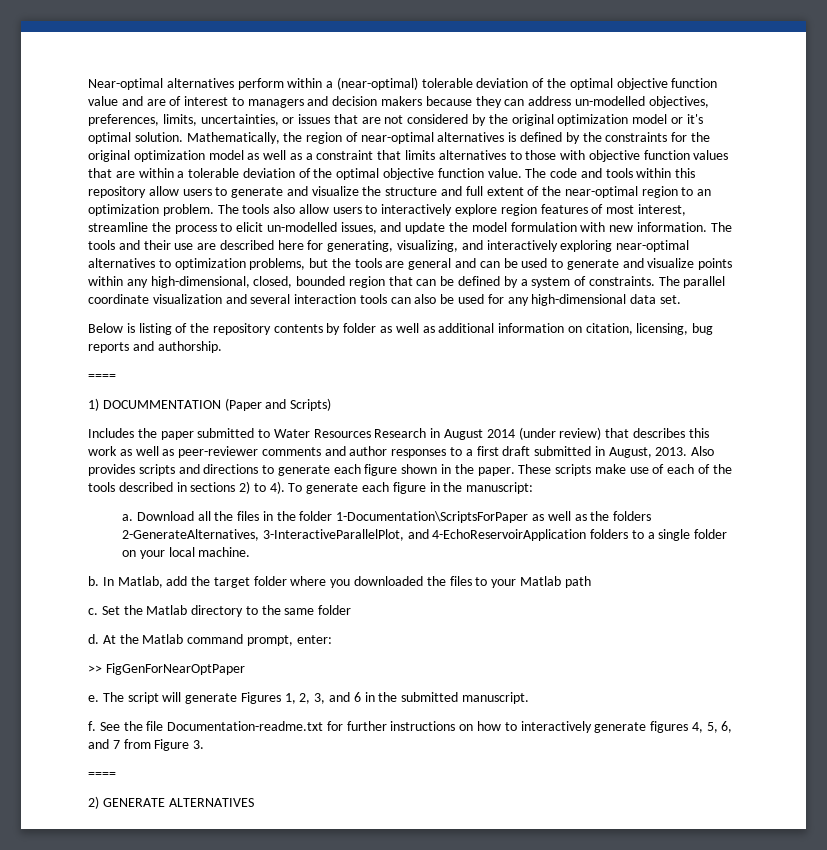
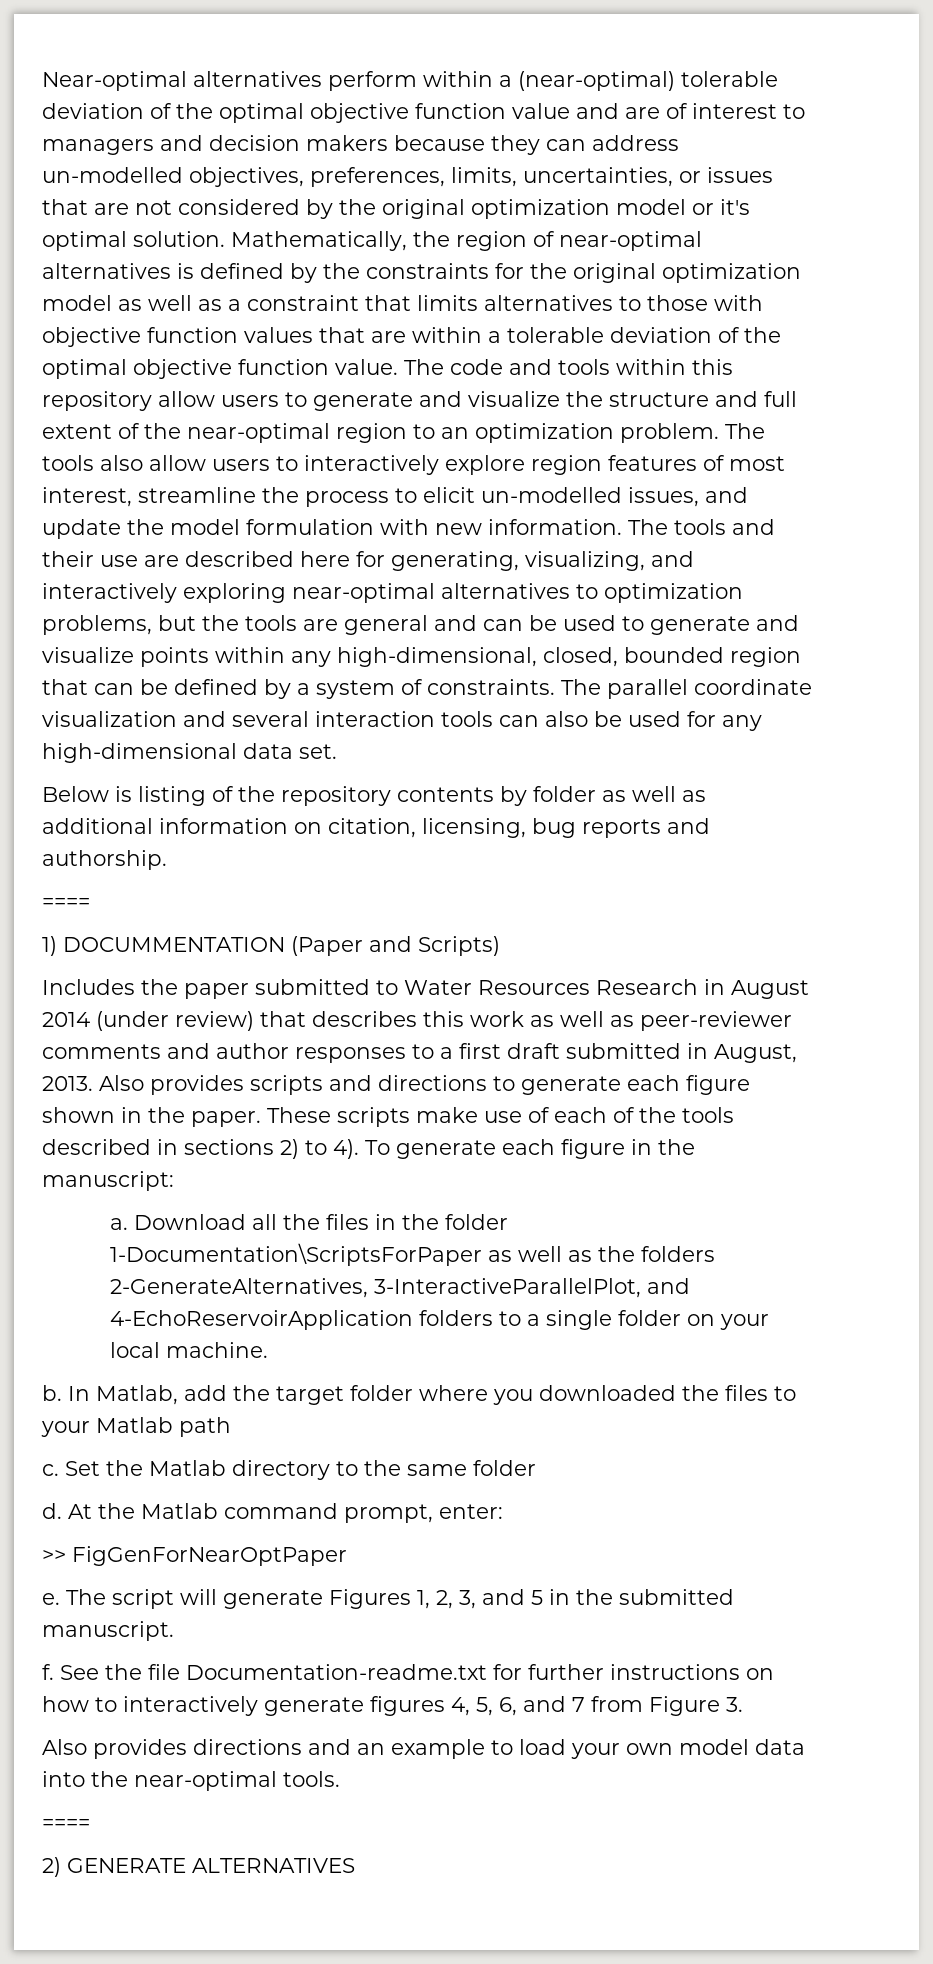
- The script will generate Figures 1, 2, 3, and 6 in the submitted manuscript.
+ The script will generate Figures 1, 2, 3, and 5 in the submitted manuscript.
+ Also provides directions and an example to load your own model data into the near-optimal tools.

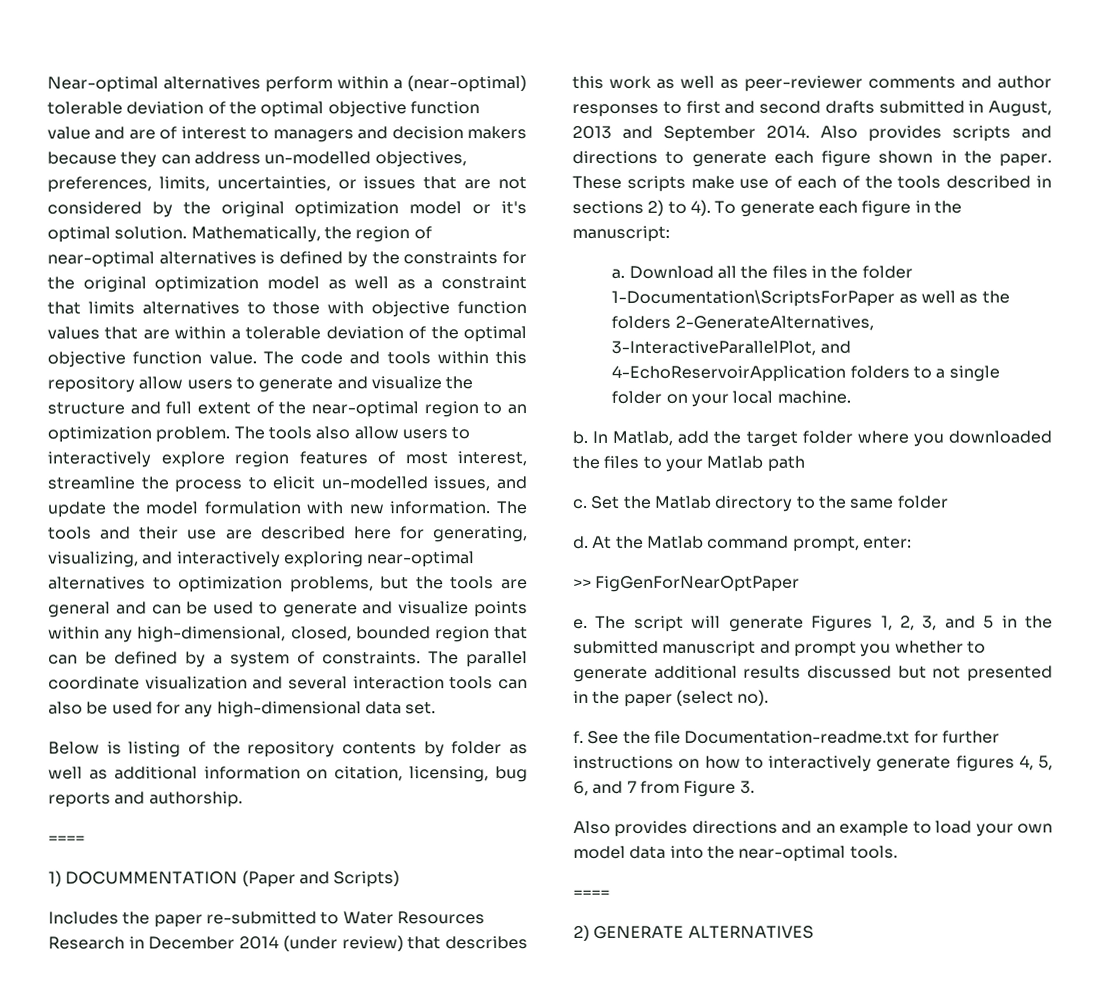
- Includes the paper submitted to Water Resources Research in August 2014 (under review) that describes this work as well as peer-reviewer comments and author responses to a first draft submitted in August, 2013.
+ Includes the paper re-submitted to Water Resources Research in December 2014 (under review) that describes this work as well as peer-reviewer comments and author responses to first and second drafts submitted in August, 2013 and September 2014.
- The script will generate Figures 1, 2, 3, and 5 in the submitted manuscript.
+ The script will generate Figures 1, 2, 3, and 5 in the submitted manuscript and prompt you whether to generate additional results discussed but not presented in the paper (select no).

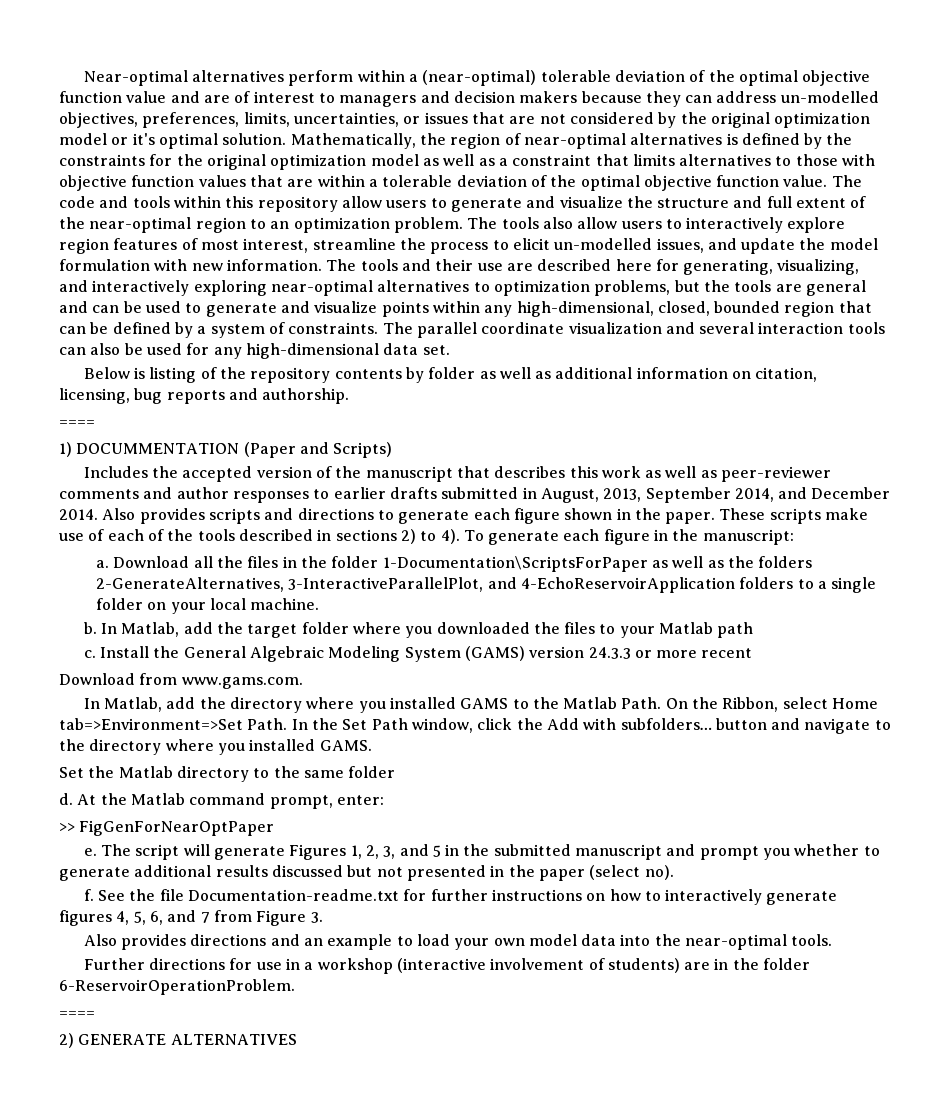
- Includes the paper re-submitted to Water Resources Research in December 2014 (under review) that describes this work as well as peer-reviewer comments and author responses to first and second drafts submitted in August, 2013 and September 2014.
+ Includes the accepted version of the manuscript that describes this work as well as peer-reviewer comments and author responses to earlier drafts submitted in August, 2013, September 2014, and December 2014.
- c. Set the Matlab directory to the same folder
+ c. Install the General Algebraic Modeling System (GAMS) version 24.3.3 or more recent
+ Download from www.gams.com.
+ In Matlab, add the directory where you installed GAMS to the Matlab Path. On the Ribbon, select Home tab=>Environment=>Set Path. In the Set Path window, click the Add with subfolders… button and navigate to the directory where you installed GAMS.
+ Set the Matlab directory to the same folder
+ Further directions for use in a workshop (interactive involvement of students) are in the folder 6-ReservoirOperationProblem.

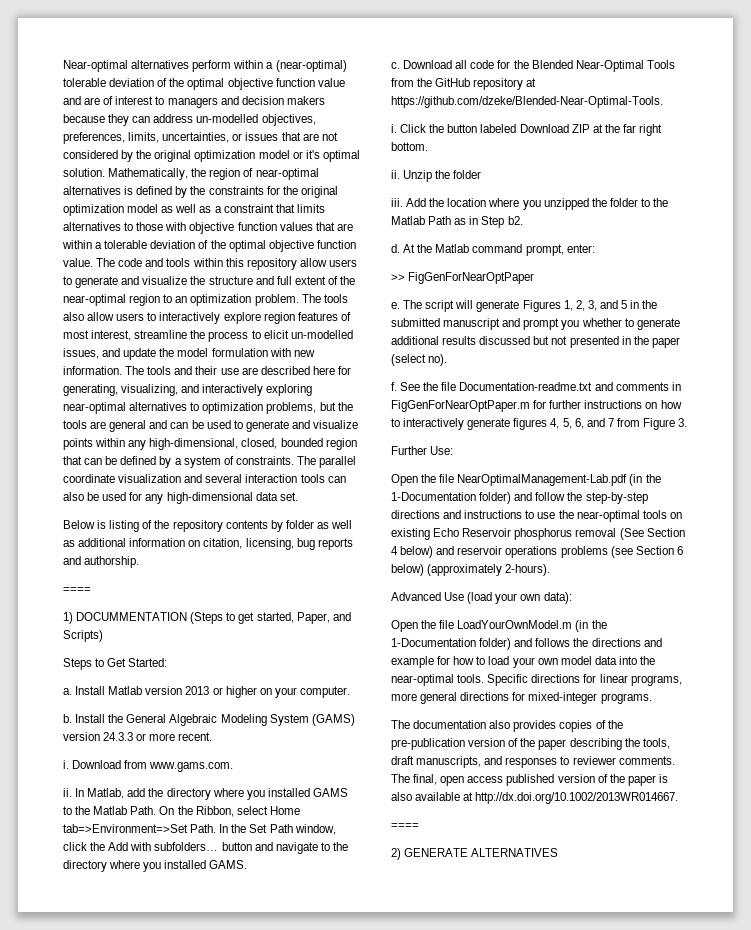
- 1) DOCUMMENTATION (Paper and Scripts)
- Includes the accepted version of the manuscript that describes this work as well as peer-reviewer comments and author responses to earlier drafts submitted in August, 2013, September 2014, and December 2014. Also provides scripts and directions to generate each figure shown in the paper. These scripts make use of each of the tools described in sections 2) to 4). To generate each figure in the manuscript:
- a. Download all the files in the folder 1-Documentation\ScriptsForPaper as well as the folders 2-GenerateAlternatives, 3-InteractiveParallelPlot, and 4-EchoReservoirApplication folders to a single folder on your local machine.
- b. In Matlab, add the target folder where you downloaded the files to your Matlab path
- c.
+ 1) DOCUMMENTATION (Steps to get started, Paper, and Scripts)
+ Steps to Get Started:
+ a. Install Matlab version 2013 or higher on your computer.
+ b.
- Install the General Algebraic Modeling System (GAMS) version 24.3.3 or more recent
- Download from www.gams.com.
- In Matlab, add the directory where you installed GAMS to the Matlab Path.
+ Install the General Algebraic Modeling System (GAMS) version 24.3.3 or more recent.
+ i. Download from www.gams.com.
+ ii. In Matlab, add the directory where you installed GAMS to the Matlab Path.
- Set the Matlab directory to the same folder
+ c. Download all code for the Blended Near-Optimal Tools from the GitHub repository at https://github.com/dzeke/Blended-Near-Optimal-Tools.
+ i. Click the button labeled Download ZIP at the far right bottom.
+ ii. Unzip the folder
+ iii. Add the location where you unzipped the folder to the Matlab Path as in Step b2.
- See the file Documentation-readme.txt for further instructions on how to interactively generate figures 4, 5, 6, and 7 from Figure 3.
+ See the file Documentation-readme.txt and comments in FigGenForNearOptPaper.m for further instructions on how to interactively generate figures 4, 5, 6, and 7 from Figure 3.
- Also provides directions and an example to load your own model data into the near-optimal tools.
- Further directions for use in a workshop (interactive involvement of students) are in the folder 6-ReservoirOperationProblem.
+ Further Use:
+ Open the file NearOptimalManagement-Lab.pdf (in the 1-Documentation folder) and follow the step-by-step directions and instructions to use the near-optimal tools on existing Echo Reservoir phosphorus removal (See Section 4 below) and reservoir operations problems (see Section 6 below) (approximately 2-hours).
+ Advanced Use (load your own data):
+ Open the file LoadYourOwnModel.m (in the 1-Documentation folder) and follows the directions and example for how to load your own model data into the near-optimal tools. Specific directions for linear programs, more general directions for mixed-integer programs.
+ The documentation also provides copies of the pre-publication version of the paper describing the tools, draft manuscripts, and responses to reviewer comments. The final, open access published version of the paper is also available at http://dx.doi.org/10.1002/2013WR014667.

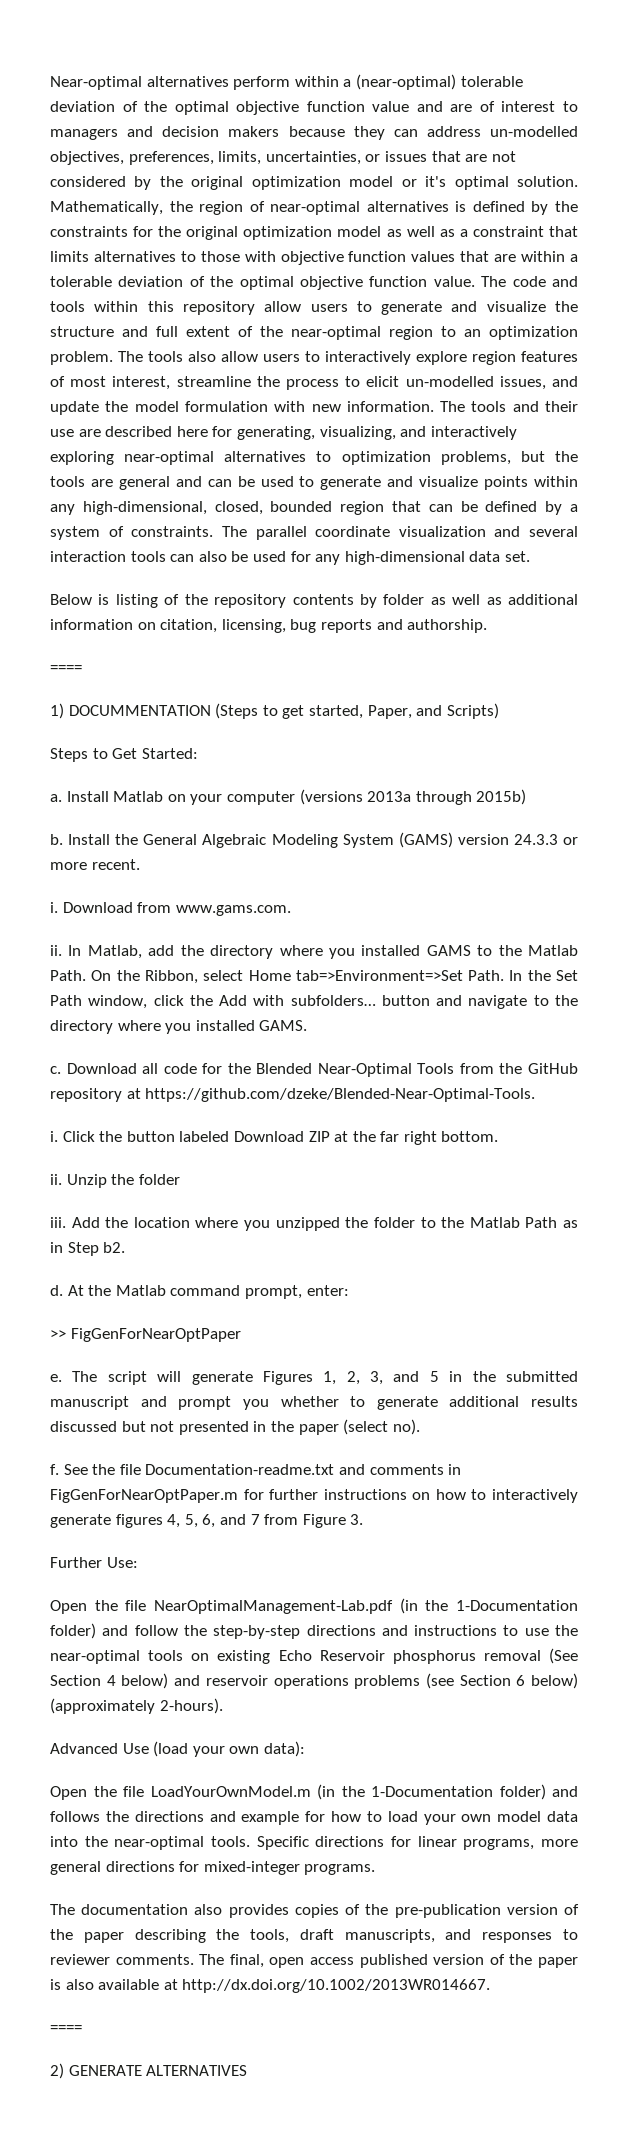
- Install Matlab version 2013 or higher on your computer.
+ Install Matlab on your computer (versions 2013a through 2015b)

